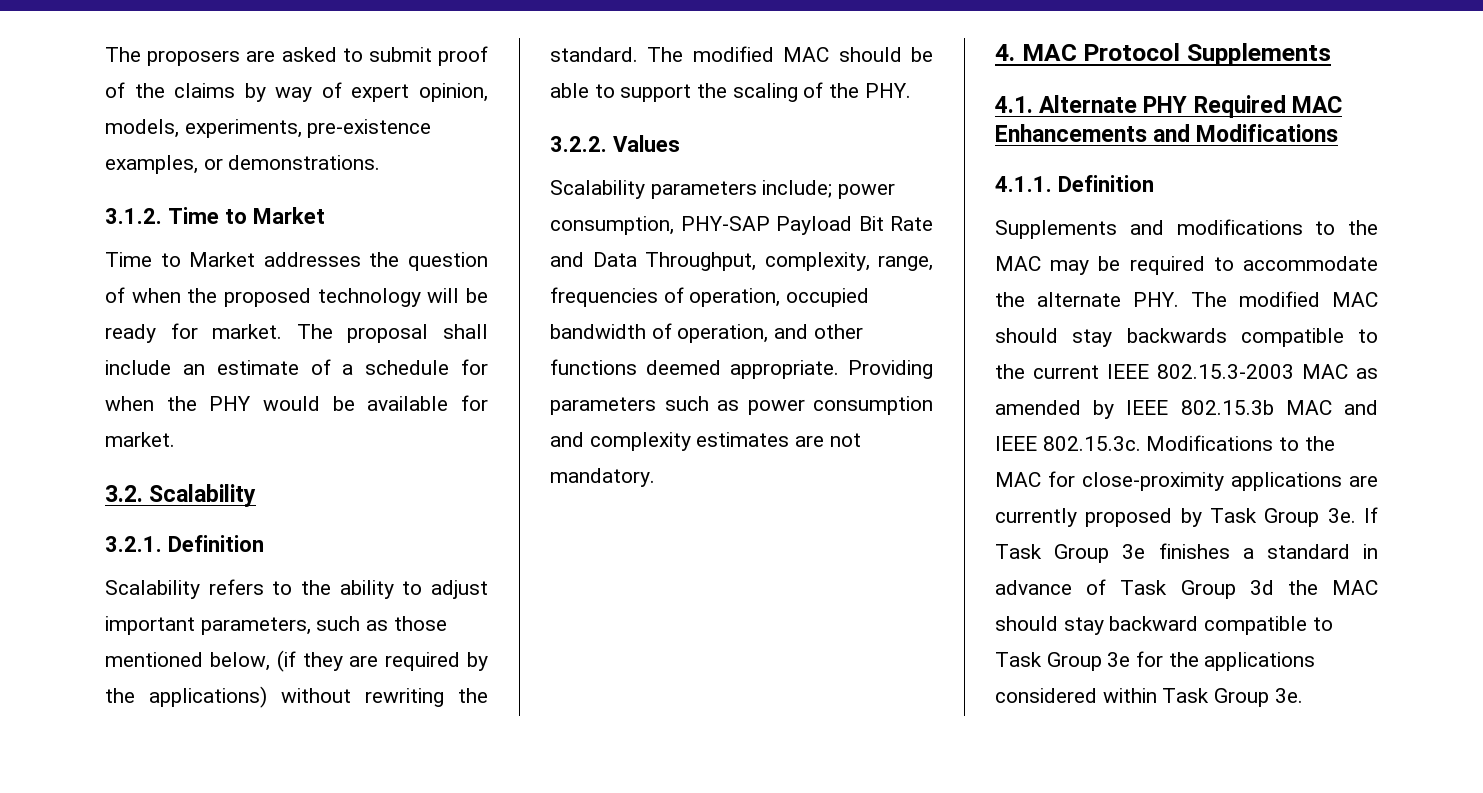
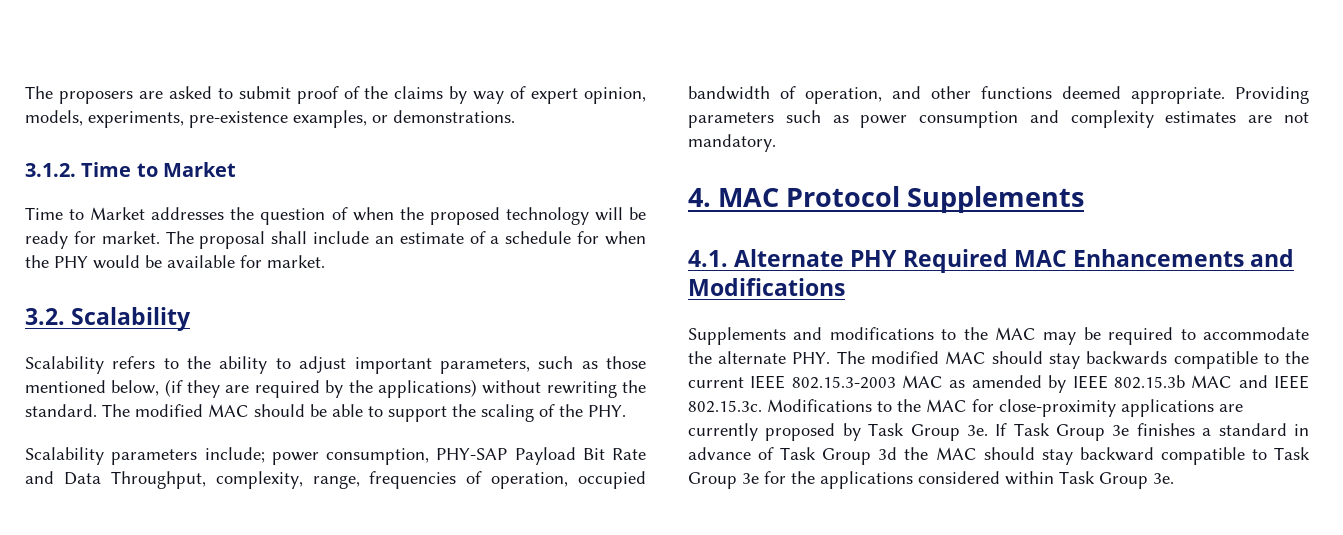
- 3.2.1. Definition
- 3.2.2. Values
- 4.1.1. Definition

